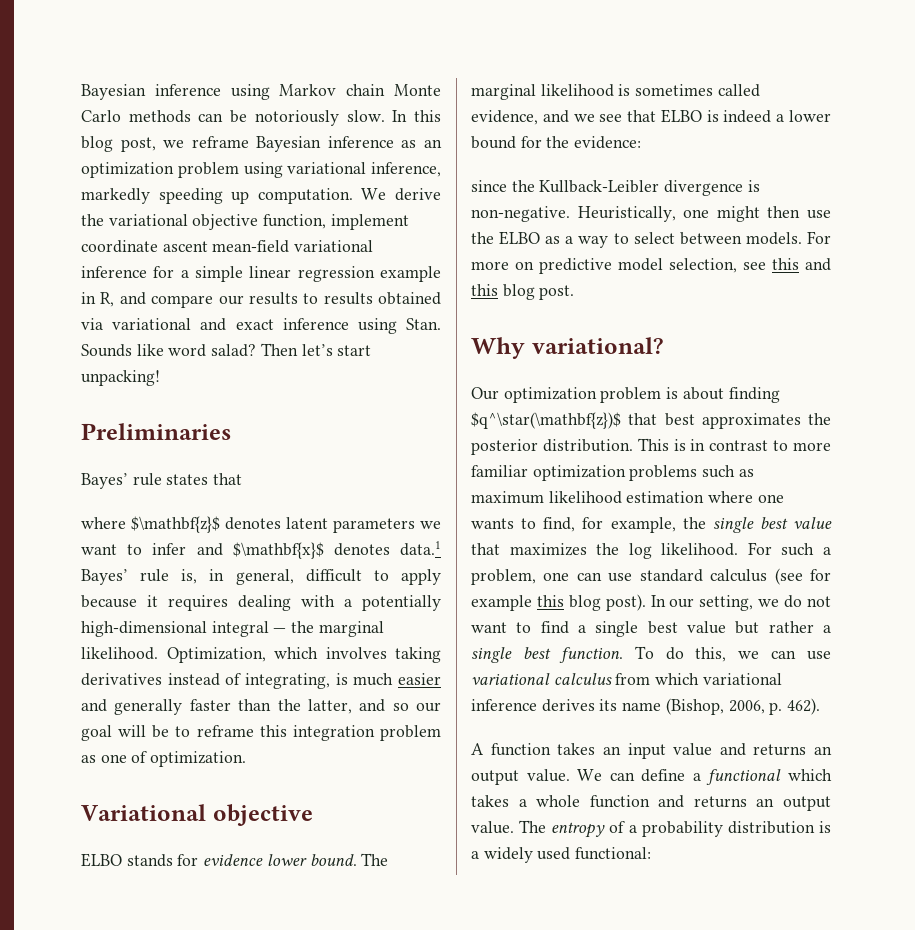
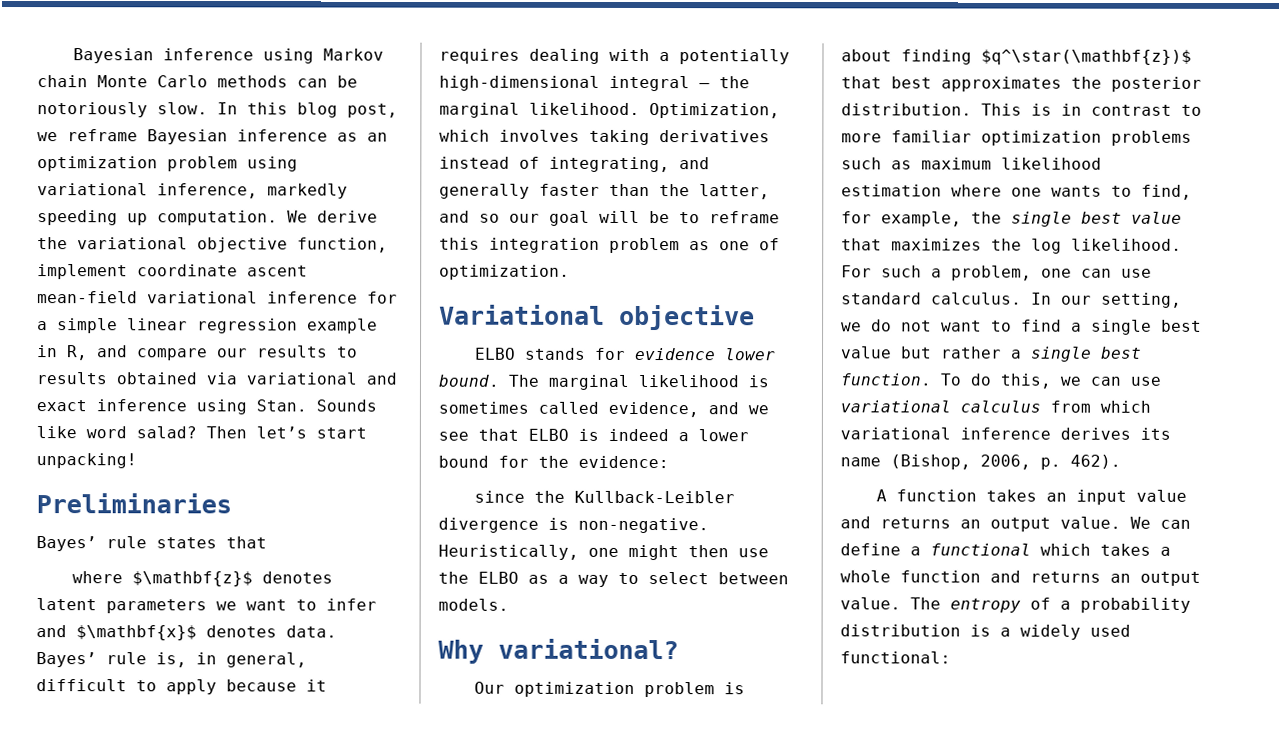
- where $\mathbf{z}$ denotes latent parameters we want to infer and $\mathbf{x}$ denotes data.1 Bayes’ rule is, in general, difficult to apply because it requires dealing with a potentially high-dimensional integral — the marginal likelihood.
+ where $\mathbf{z}$ denotes latent parameters we want to infer and $\mathbf{x}$ denotes data. Bayes’ rule is, in general, difficult to apply because it requires dealing with a potentially high-dimensional integral — the marginal likelihood.
- Optimization, which involves taking derivatives instead of integrating, is much easier and generally faster than the latter, and so our goal will be to reframe this integration problem as one of optimization.
+ Optimization, which involves taking derivatives instead of integrating, and generally faster than the latter, and so our goal will be to reframe this integration problem as one of optimization.
- For more on predictive model selection, see this and this blog post.
- For such a problem, one can use standard calculus (see for example this blog post).
+ For such a problem, one can use standard calculus.

